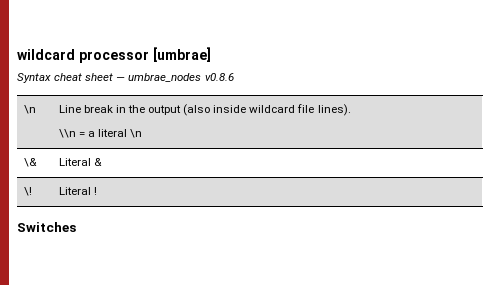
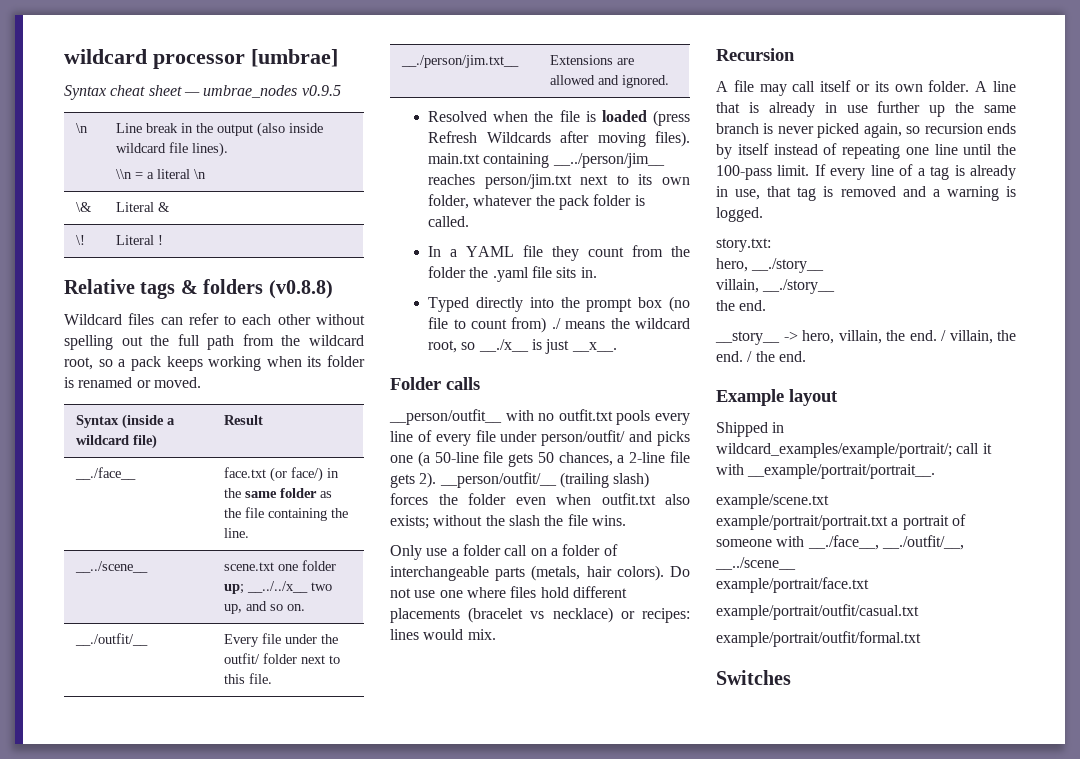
- Syntax cheat sheet — umbrae_nodes v0.8.6
+ Syntax cheat sheet — umbrae_nodes v0.9.5
+ Relative tags & folders (v0.8.8)
+ Wildcard files can refer to each other without spelling out the full path from the wildcard root, so a pack keeps working when its folder is renamed or moved.
+ Syntax (inside a wildcard file) | Result
+ __./face__ | face.txt (or face/) in the same folder as the file containing the line.
+ __../scene__ | scene.txt one folder up; __../../x__ two up, and so on.
+ __./outfit/__ | Every file under the outfit/ folder next to this file.
+ __./person/jim.txt__ | Extensions are allowed and ignored.
+ Resolved when the file is loaded (press Refresh Wildcards after moving files). main.txt containing __../person/jim__ reaches person/jim.txt next to its own folder, whatever the pack folder is called.
+ In a YAML file they count from the folder the .yaml file sits in.
+ Typed directly into the prompt box (no file to count from) ./ means the wildcard root, so __./x__ is just __x__.
+ Folder calls
+ __person/outfit__ with no outfit.txt pools every line of every file under person/outfit/ and picks one (a 50-line file gets 50 chances, a 2-line file gets 2). __person/outfit/__ (trailing slash) forces the folder even when outfit.txt also exists; without the slash the file wins.
+ Only use a folder call on a folder of interchangeable parts (metals, hair colors). Do not use one where files hold different placements (bracelet vs necklace) or recipes: lines would mix.
+ Recursion
+ A file may call itself or its own folder. A line that is already in use further up the same branch is never picked again, so recursion ends by itself instead of repeating one line until the 100-pass limit. If every line of a tag is already in use, that tag is removed and a warning is logged.
+ story.txt:
+ hero, __./story__
+ villain, __./story__
+ the end.
+ __story__ -> hero, villain, the end. / villain, the end. / the end.
+ Example layout
+ Shipped in wildcard_examples/example/portrait/; call it with __example/portrait/portrait__.
+ example/scene.txt
+ example/portrait/portrait.txt a portrait of someone with __./face__, __./outfit/__, __../scene__
+ example/portrait/face.txt
+ example/portrait/outfit/casual.txt
+ example/portrait/outfit/formal.txt

